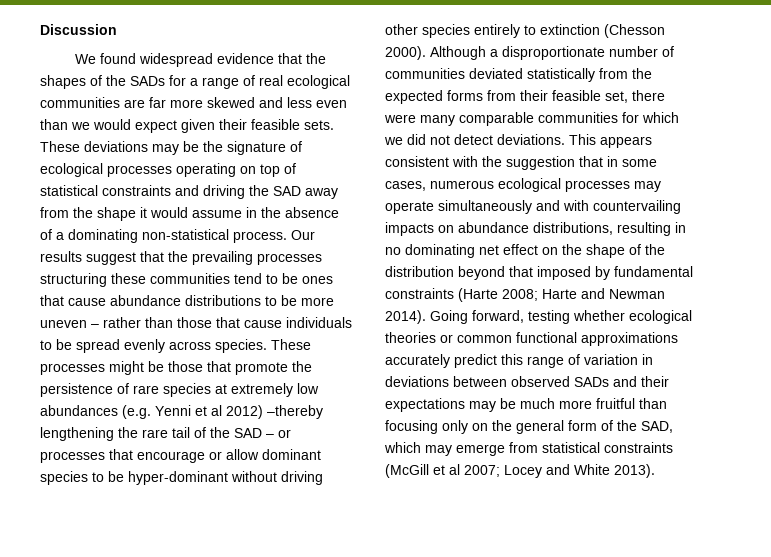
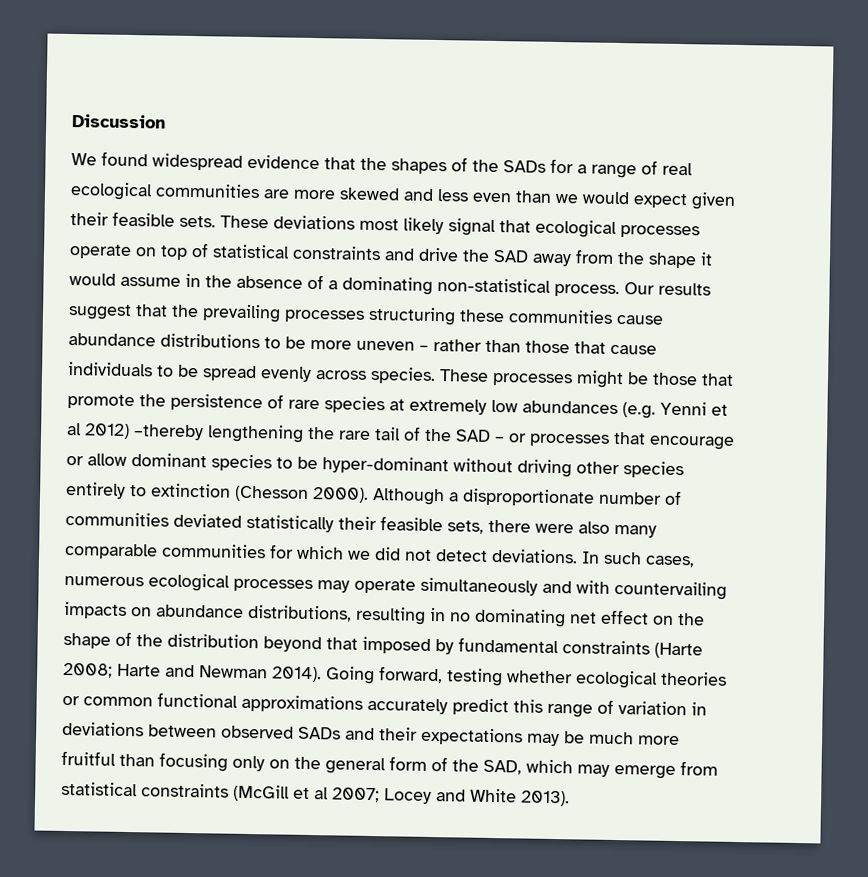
- We found widespread evidence that the shapes of the SADs for a range of real ecological communities are far more skewed and less even than we would expect given their feasible sets.
+ We found widespread evidence that the shapes of the SADs for a range of real ecological communities are more skewed and less even than we would expect given their feasible sets.
- These deviations may be the signature of ecological processes operating on top of statistical constraints and driving the SAD away from the shape it would assume in the absence of a dominating non-statistical process.
+ These deviations most likely signal that ecological processes operate on top of statistical constraints and drive the SAD away from the shape it would assume in the absence of a dominating non-statistical process.
- Our results suggest that the prevailing processes structuring these communities tend to be ones that cause abundance distributions to be more uneven – rather than those that cause individuals to be spread evenly across species.
+ Our results suggest that the prevailing processes structuring these communities cause abundance distributions to be more uneven – rather than those that cause individuals to be spread evenly across species.
- Although a disproportionate number of communities deviated statistically from the expected forms from their feasible set, there were many comparable communities for which we did not detect deviations.
+ Although a disproportionate number of communities deviated statistically their feasible sets, there were also many comparable communities for which we did not detect deviations.
- This appears consistent with the suggestion that in some cases, numerous ecological processes may operate simultaneously and with countervailing impacts on abundance distributions, resulting in no dominating net effect on the shape of the distribution beyond that imposed by fundamental constraints (Harte 2008; Harte and Newman 2014).
+ In such cases, numerous ecological processes may operate simultaneously and with countervailing impacts on abundance distributions, resulting in no dominating net effect on the shape of the distribution beyond that imposed by fundamental constraints (Harte 2008; Harte and Newman 2014).

